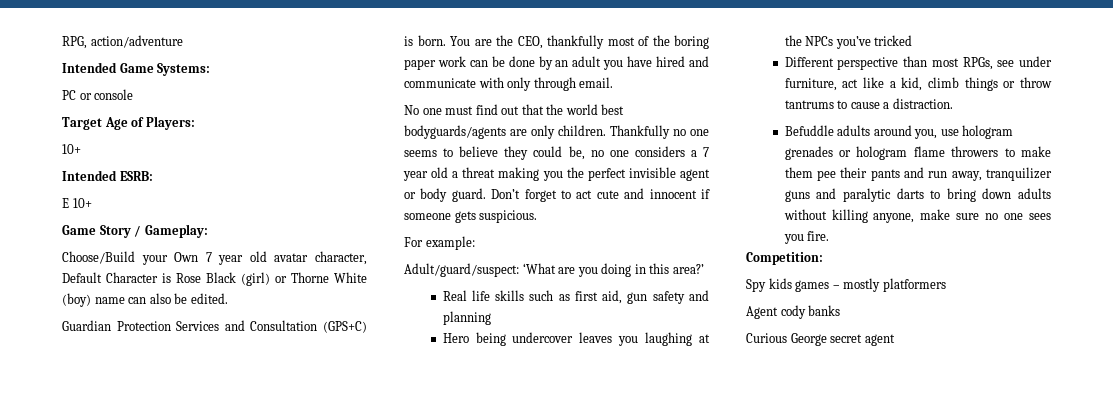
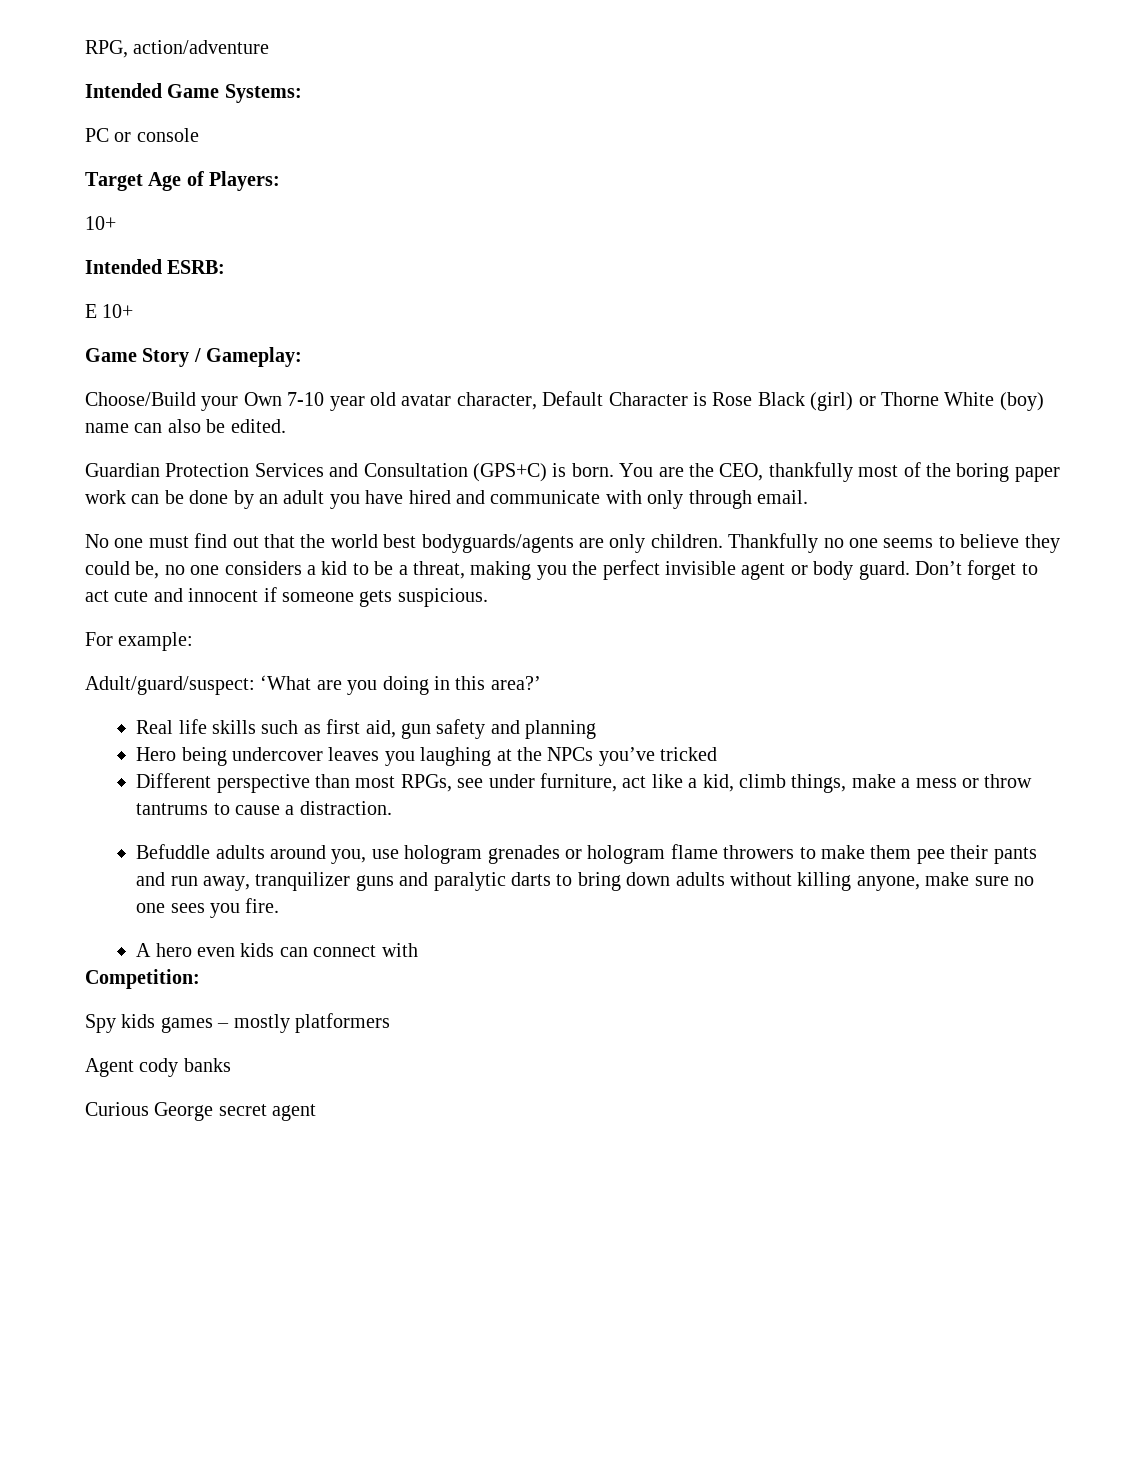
- Choose/Build your Own 7 year old avatar character, Default Character is Rose Black (girl) or Thorne White (boy) name can also be edited.
+ Choose/Build your Own 7-10 year old avatar character, Default Character is Rose Black (girl) or Thorne White (boy) name can also be edited.
- Thankfully no one seems to believe they could be, no one considers a 7 year old a threat making you the perfect invisible agent or body guard.
+ Thankfully no one seems to believe they could be, no one considers a kid to be a threat, making you the perfect invisible agent or body guard.
- Different perspective than most RPGs, see under furniture, act like a kid, climb things or throw tantrums to cause a distraction.
+ Different perspective than most RPGs, see under furniture, act like a kid, climb things, make a mess or throw tantrums to cause a distraction.
+ A hero even kids can connect with

